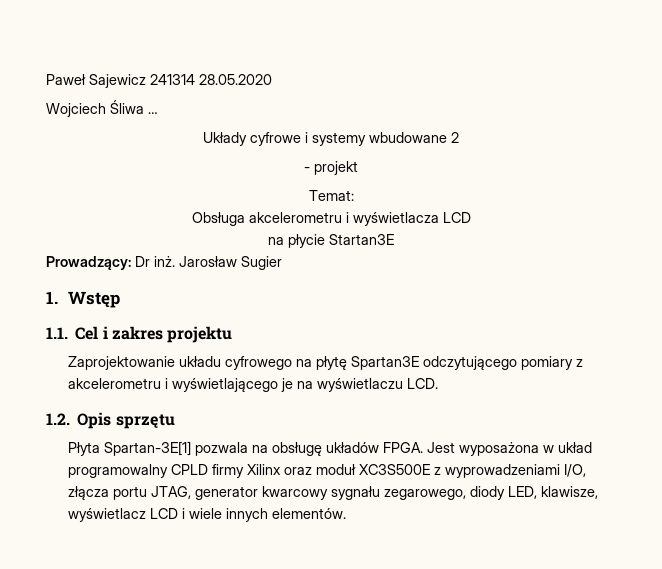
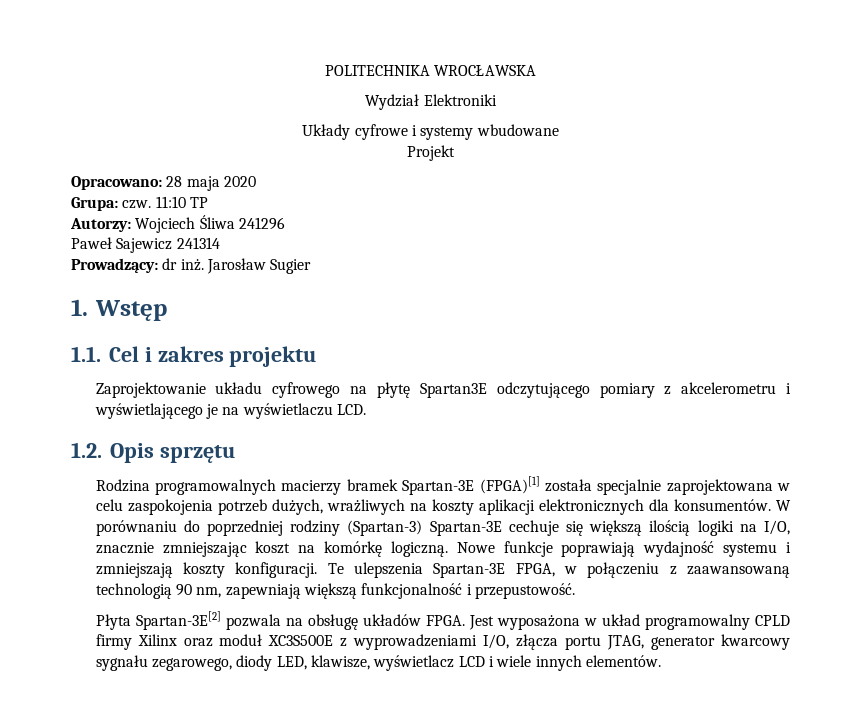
- Paweł Sajewicz 241314 28.05.2020
- Wojciech Śliwa …
+ POLITECHNIKA WROCŁAWSKA
+ Wydział Elektroniki
- Układy cyfrowe i systemy wbudowane 2
- - projekt
- Temat:
- Obsługa akcelerometru i wyświetlacza LCD
- na płycie Startan3E
+ Układy cyfrowe i systemy wbudowane
+ Projekt
+ Opracowano: 28 maja 2020
+ Grupa: czw. 11:10 TP
+ Autorzy: Wojciech Śliwa 241296
+ Paweł Sajewicz 241314
- Prowadzący: Dr inż.
+ Prowadzący: dr inż.
+ Rodzina programowalnych macierzy bramek Spartan-3E (FPGA)[1] została specjalnie zaprojektowana w celu zaspokojenia potrzeb dużych, wrażliwych na koszty aplikacji elektronicznych dla konsumentów. W porównaniu do poprzedniej rodziny (Spartan-3) Spartan-3E cechuje się większą ilością logiki na I/O, znacznie zmniejszając koszt na komórkę logiczną. Nowe funkcje poprawiają wydajność systemu i zmniejszają koszty konfiguracji. Te ulepszenia Spartan-3E FPGA, w połączeniu z zaawansowaną technologią 90 nm, zapewniają większą funkcjonalność i przepustowość.
- Płyta Spartan-3E[1] pozwala na obsługę układów FPGA.
+ Płyta Spartan-3E[2] pozwala na obsługę układów FPGA.

